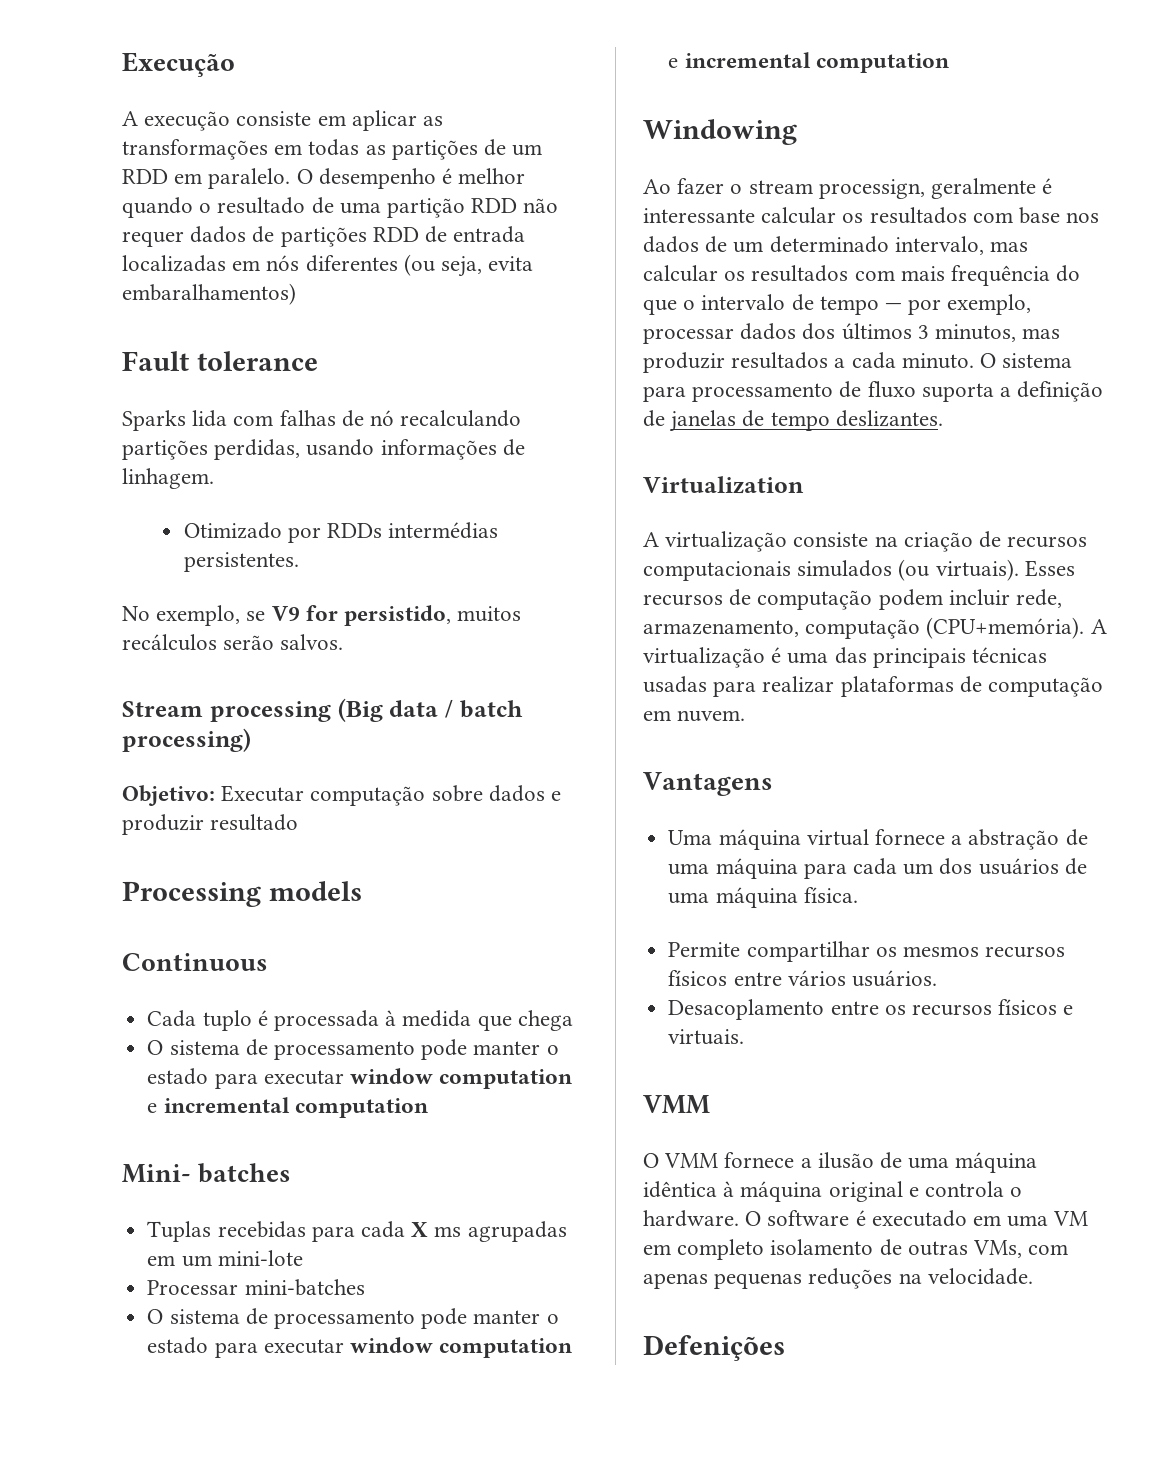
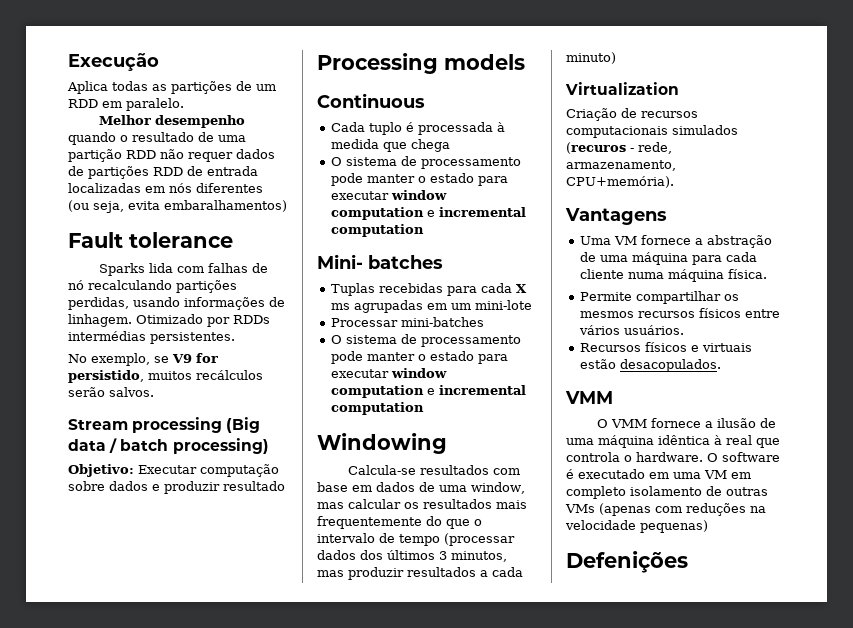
- A execução consiste em aplicar as transformações em todas as partições de um RDD em paralelo. O desempenho é melhor quando o resultado de uma partição RDD não requer dados de partições RDD de entrada localizadas em nós diferentes (ou seja, evita embaralhamentos)
+ Aplica todas as partições de um RDD em paralelo.
+ Melhor desempenho quando o resultado de uma partição RDD não requer dados de partições RDD de entrada localizadas em nós diferentes (ou seja, evita embaralhamentos)
- Sparks lida com falhas de nó recalculando partições perdidas, usando informações de linhagem.
- Otimizado por RDDs intermédias persistentes.
+ Sparks lida com falhas de nó recalculando partições perdidas, usando informações de linhagem. Otimizado por RDDs intermédias persistentes.
- Ao fazer o stream processign, geralmente é interessante calcular os resultados com base nos dados de um determinado intervalo, mas calcular os resultados com mais frequência do que o intervalo de tempo — por exemplo, processar dados dos últimos 3 minutos, mas produzir resultados a cada minuto. O sistema para processamento de fluxo suporta a definição de janelas de tempo deslizantes.
+ Calcula-se resultados com base em dados de uma window, mas calcular os resultados mais frequentemente do que o intervalo de tempo (processar dados dos últimos 3 minutos, mas produzir resultados a cada minuto)
  Virtualization
- A virtualização consiste na criação de recursos computacionais simulados (ou virtuais). Esses recursos de computação podem incluir rede, armazenamento, computação (CPU+memória). A virtualização é uma das principais técnicas usadas para realizar plataformas de computação em nuvem.
+ Criação de recursos computacionais simulados (recuros - rede, armazenamento, CPU+memória).
- Uma máquina virtual fornece a abstração de uma máquina para cada um dos usuários de uma máquina física.
+ Uma VM fornece a abstração de uma máquina para cada cliente numa máquina física.
- Desacoplamento entre os recursos físicos e virtuais.
+ Recursos físicos e virtuais estão desacopulados.
- O VMM fornece a ilusão de uma máquina idêntica à máquina original e controla o hardware.
+ O VMM fornece a ilusão de uma máquina idêntica à real que controla o hardware.
- O software é executado em uma VM em completo isolamento de outras VMs, com apenas pequenas reduções na velocidade.
+ O software é executado em uma VM em completo isolamento de outras VMs (apenas com reduções na velocidade pequenas)

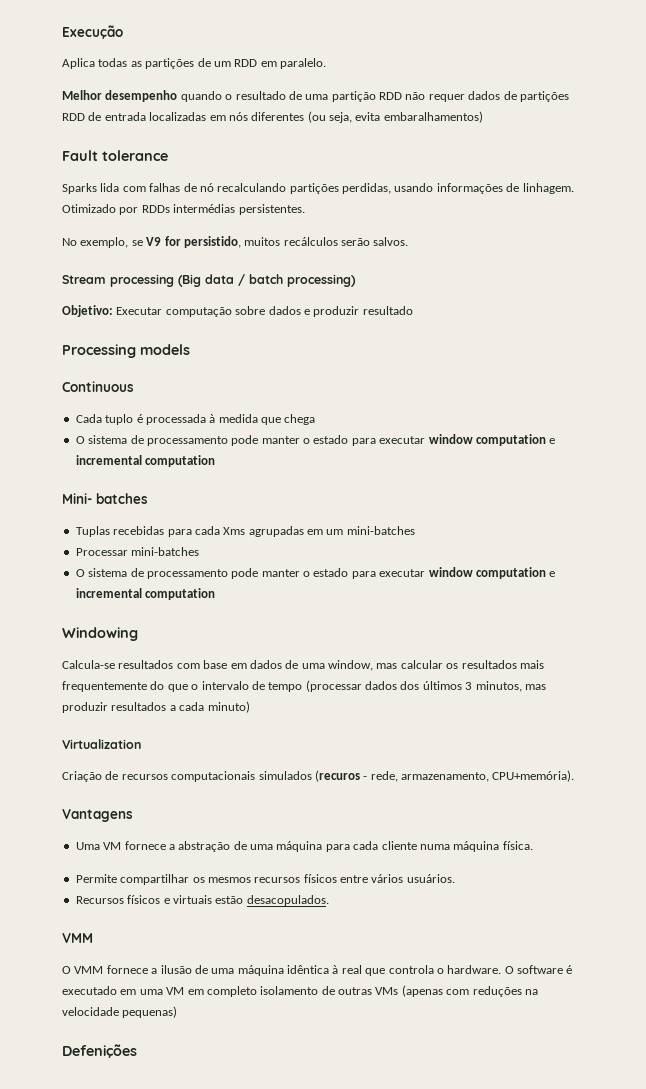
- Tuplas recebidas para cada X ms agrupadas em um mini-lote
+ Tuplas recebidas para cada Xms agrupadas em um mini-batches

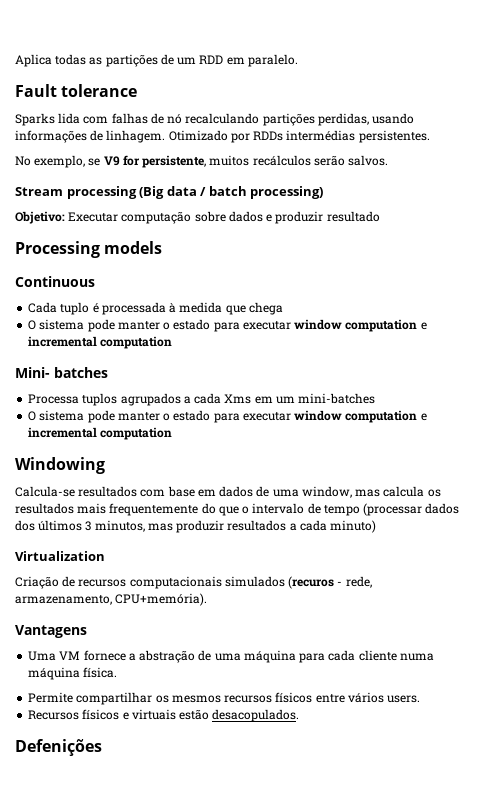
- Execução
- Melhor desempenho quando o resultado de uma partição RDD não requer dados de partições RDD de entrada localizadas em nós diferentes (ou seja, evita embaralhamentos)
- No exemplo, se V9 for persistido, muitos recálculos serão salvos.
+ No exemplo, se V9 for persistente, muitos recálculos serão salvos.
  Cada tuplo é processada à medida que chega
- O sistema de processamento pode manter o estado para executar window computation e incremental computation
+ O sistema pode manter o estado para executar window computation e incremental computation
- Tuplas recebidas para cada Xms agrupadas em um mini-batches
- Processar mini-batches
- O sistema de processamento pode manter o estado para executar window computation e incremental computation
+ Processa tuplos agrupados a cada Xms em um mini-batches
+ O sistema pode manter o estado para executar window computation e incremental computation
- Calcula-se resultados com base em dados de uma window, mas calcular os resultados mais frequentemente do que o intervalo de tempo (processar dados dos últimos 3 minutos, mas produzir resultados a cada minuto)
+ Calcula-se resultados com base em dados de uma window, mas calcula os resultados mais frequentemente do que o intervalo de tempo (processar dados dos últimos 3 minutos, mas produzir resultados a cada minuto)
- Permite compartilhar os mesmos recursos físicos entre vários usuários.
+ Permite compartilhar os mesmos recursos físicos entre vários users.
  Recursos físicos e virtuais estão desacopulados.
- VMM
- O VMM fornece a ilusão de uma máquina idêntica à real que controla o hardware. O software é executado em uma VM em completo isolamento de outras VMs (apenas com reduções na velocidade pequenas)

